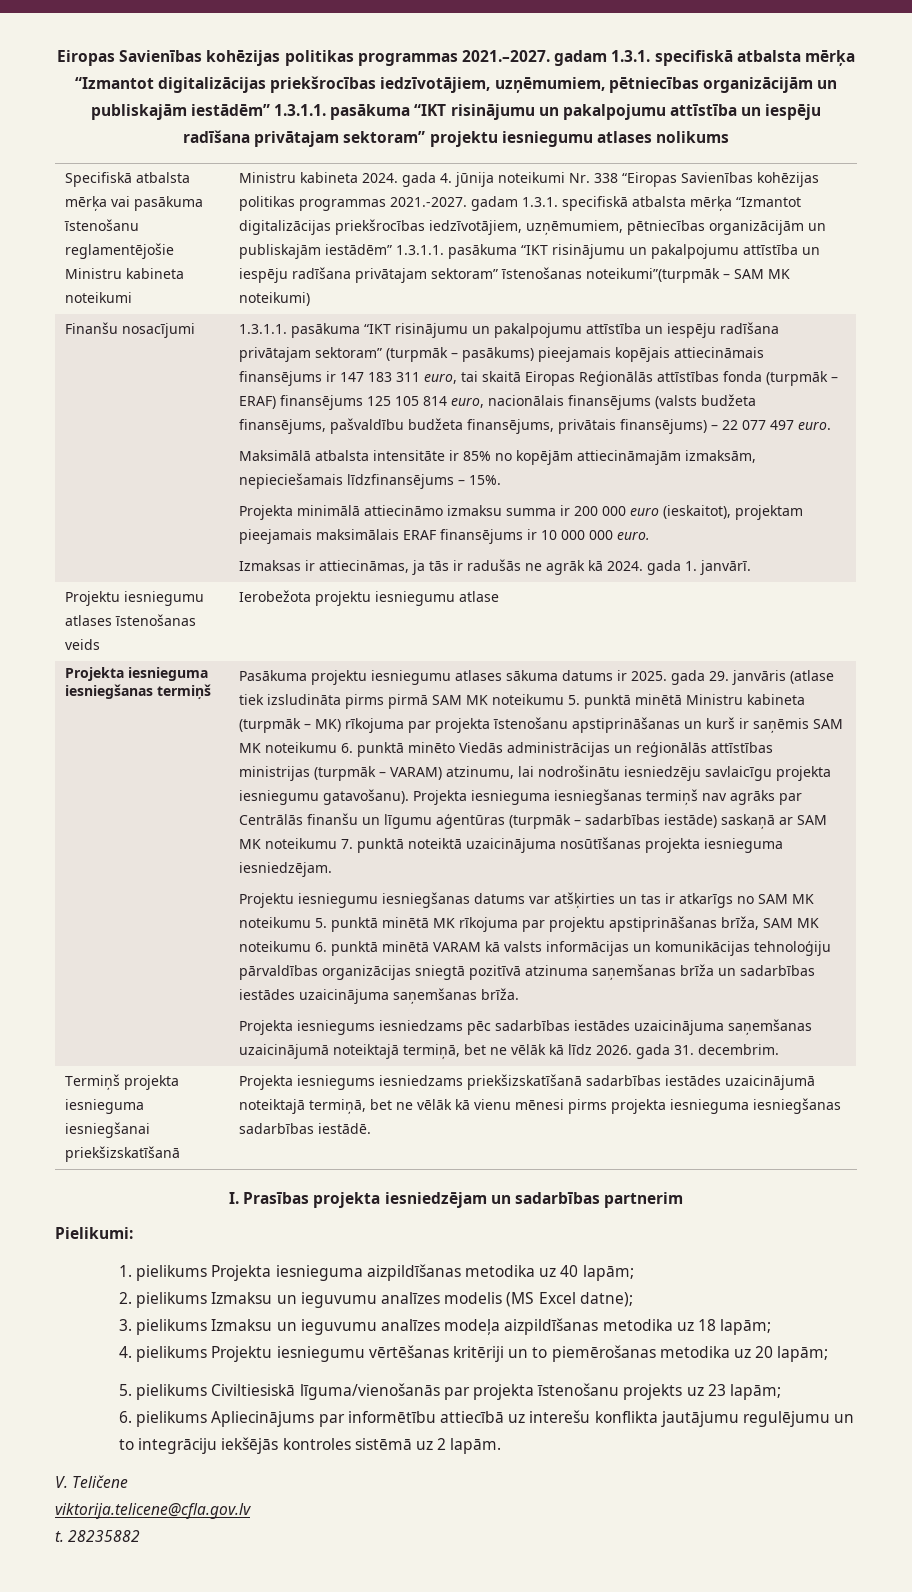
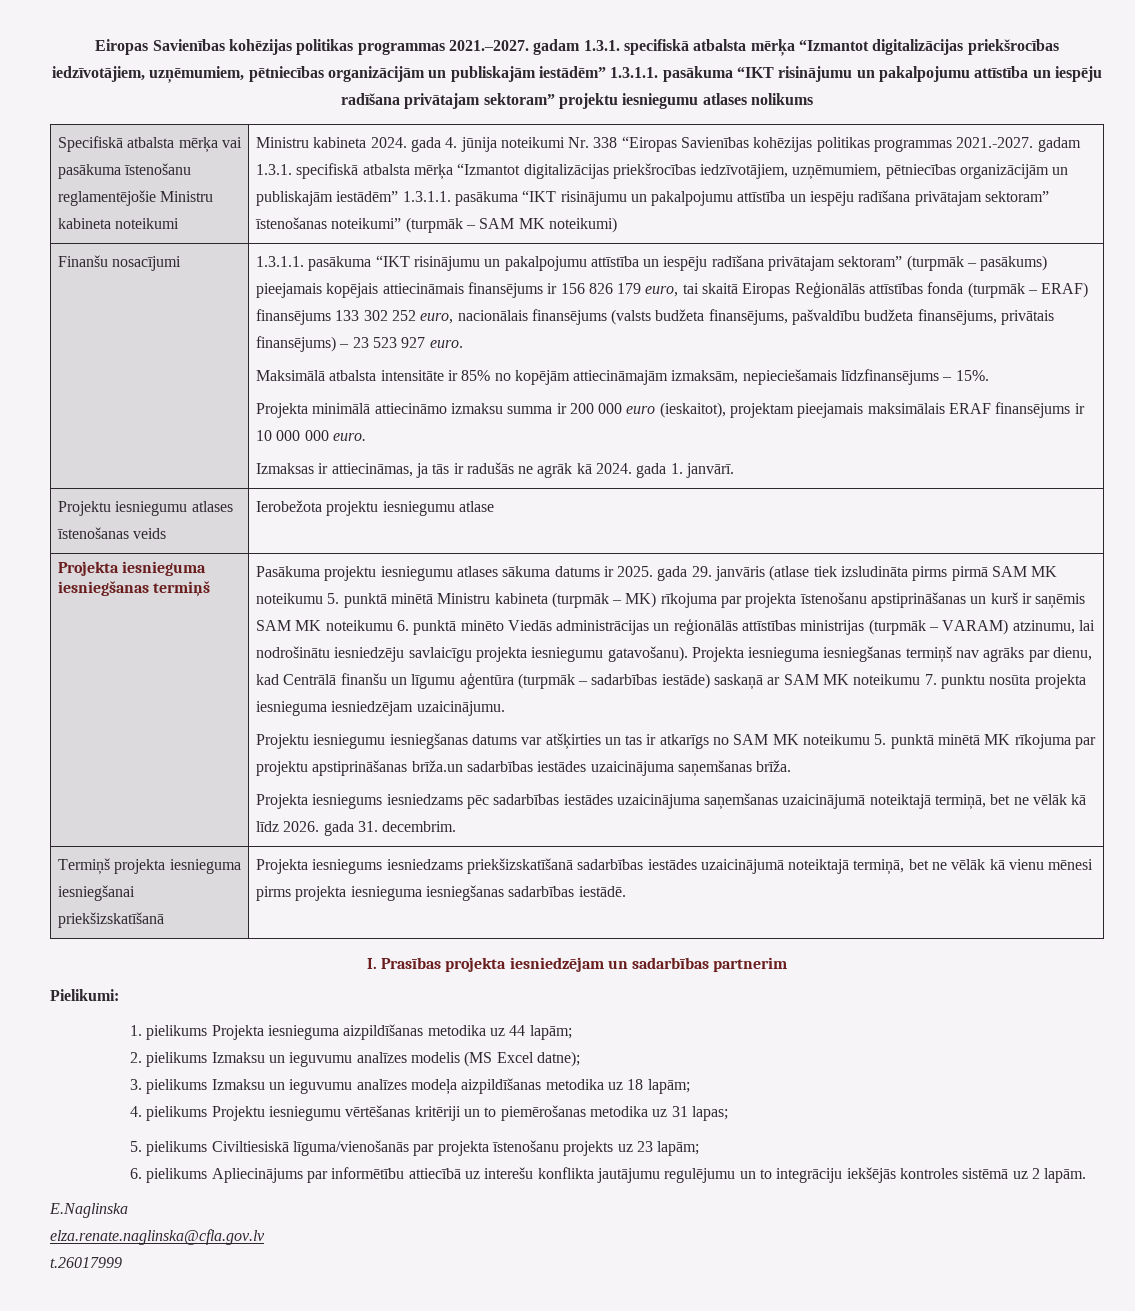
- Ministru kabineta 2024. gada 4. jūnija noteikumi Nr. 338 “Eiropas Savienības kohēzijas politikas programmas 2021.-2027. gadam 1.3.1. specifiskā atbalsta mērķa “Izmantot digitalizācijas priekšrocības iedzīvotājiem, uzņēmumiem, pētniecības organizācijām un publiskajām iestādēm” 1.3.1.1. pasākuma “IKT risinājumu un pakalpojumu attīstība un iespēju radīšana privātajam sektoram” īstenošanas noteikumi”(turpmāk – SAM MK noteikumi)
+ Ministru kabineta 2024. gada 4. jūnija noteikumi Nr. 338 “Eiropas Savienības kohēzijas politikas programmas 2021.-2027. gadam 1.3.1. specifiskā atbalsta mērķa “Izmantot digitalizācijas priekšrocības iedzīvotājiem, uzņēmumiem, pētniecības organizācijām un publiskajām iestādēm” 1.3.1.1. pasākuma “IKT risinājumu un pakalpojumu attīstība un iespēju radīšana privātajam sektoram” īstenošanas noteikumi” (turpmāk – SAM MK noteikumi)
- 1.3.1.1. pasākuma “IKT risinājumu un pakalpojumu attīstība un iespēju radīšana privātajam sektoram” (turpmāk – pasākums) pieejamais kopējais attiecināmais finansējums ir 147 183 311 euro, tai skaitā Eiropas Reģionālās attīstības fonda (turpmāk – ERAF) finansējums 125 105 814 euro, nacionālais finansējums (valsts budžeta finansējums, pašvaldību budžeta finansējums, privātais finansējums) – 22 077 497 euro.
+ 1.3.1.1. pasākuma “IKT risinājumu un pakalpojumu attīstība un iespēju radīšana privātajam sektoram” (turpmāk – pasākums) pieejamais kopējais attiecināmais finansējums ir 156 826 179 euro, tai skaitā Eiropas Reģionālās attīstības fonda (turpmāk – ERAF) finansējums 133 302 252 euro, nacionālais finansējums (valsts budžeta finansējums, pašvaldību budžeta finansējums, privātais finansējums) – 23 523 927 euro.
- Projekta iesnieguma iesniegšanas termiņš nav agrāks par Centrālās finanšu un līgumu aģentūras (turpmāk – sadarbības iestāde) saskaņā ar SAM MK noteikumu 7. punktā noteiktā uzaicinājuma nosūtīšanas projekta iesnieguma iesniedzējam.
+ Projekta iesnieguma iesniegšanas termiņš nav agrāks par dienu, kad Centrālā finanšu un līgumu aģentūra (turpmāk – sadarbības iestāde) saskaņā ar SAM MK noteikumu 7. punktu nosūta projekta iesnieguma iesniedzējam uzaicinājumu.
- Projektu iesniegumu iesniegšanas datums var atšķirties un tas ir atkarīgs no SAM MK noteikumu 5. punktā minētā MK rīkojuma par projektu apstiprināšanas brīža, SAM MK noteikumu 6. punktā minētā VARAM kā valsts informācijas un komunikācijas tehnoloģiju pārvaldības organizācijas sniegtā pozitīvā atzinuma saņemšanas brīža un sadarbības iestādes uzaicinājuma saņemšanas brīža.
+ Projektu iesniegumu iesniegšanas datums var atšķirties un tas ir atkarīgs no SAM MK noteikumu 5. punktā minētā MK rīkojuma par projektu apstiprināšanas brīža.un sadarbības iestādes uzaicinājuma saņemšanas brīža.
- 1. pielikums Projekta iesnieguma aizpildīšanas metodika uz 40 lapām;
+ 1. pielikums Projekta iesnieguma aizpildīšanas metodika uz 44 lapām;
- 4. pielikums Projektu iesniegumu vērtēšanas kritēriji un to piemērošanas metodika uz 20 lapām;
+ 4. pielikums Projektu iesniegumu vērtēšanas kritēriji un to piemērošanas metodika uz 31 lapas;
- V. Teličene
- viktorija.telicene@cfla.gov.lv
- t. 28235882
+ E.Naglinska
+ elza.renate.naglinska@cfla.gov.lv
+ t.26017999

